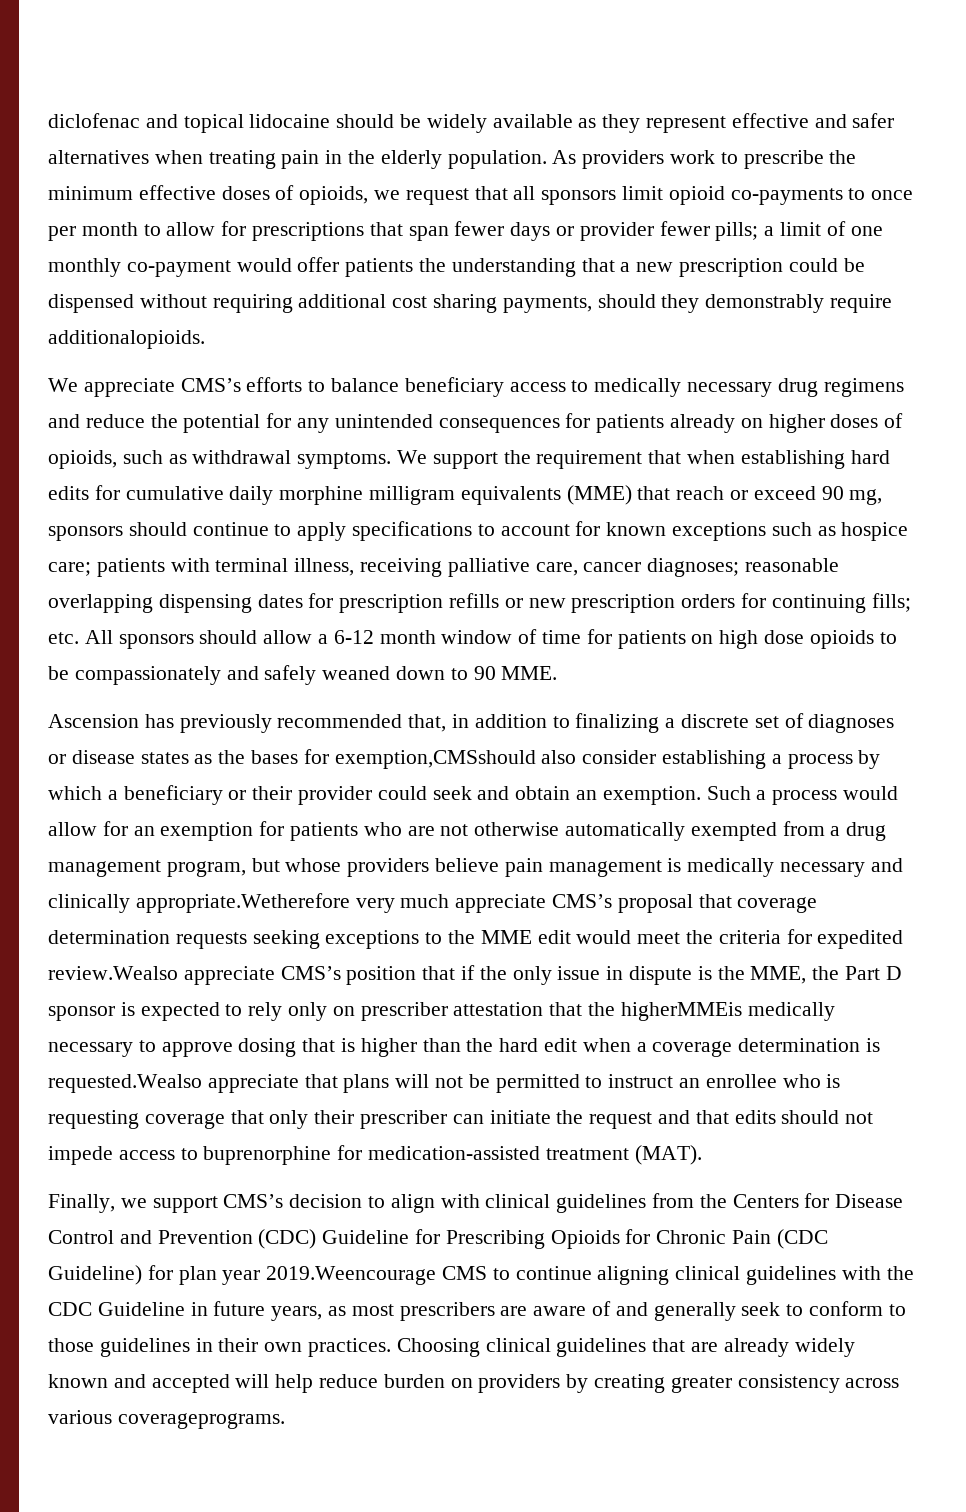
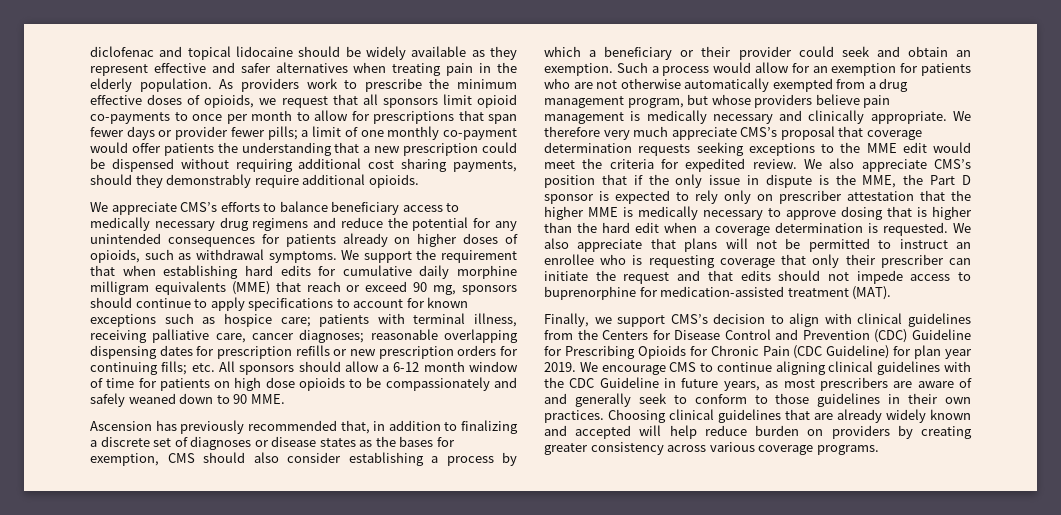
- a limit of one monthly co-payment would offer patients the understanding that a new prescription could be dispensed without requiring additional cost sharing payments, should they demonstrably require additionalopioids.
+ a limit of one monthly co-payment would offer patients the understanding that a new prescription could be dispensed without requiring additional cost sharing payments, should they demonstrably require additional opioids.
- Ascension has previously recommended that, in addition to finalizing a discrete set of diagnoses or disease states as the bases for exemption,CMSshould also consider establishing a process by which a beneficiary or their provider could seek and obtain an exemption.
+ Ascension has previously recommended that, in addition to finalizing a discrete set of diagnoses or disease states as the bases for exemption, CMS should also consider establishing a process by which a beneficiary or their provider could seek and obtain an exemption.
- Such a process would allow for an exemption for patients who are not otherwise automatically exempted from a drug management program, but whose providers believe pain management is medically necessary and clinically appropriate.Wetherefore very much appreciate CMS’s proposal that coverage determination requests seeking exceptions to the MME edit would meet the criteria for expedited review.Wealso appreciate CMS’s position that if the only issue in dispute is the MME, the Part D sponsor is expected to rely only on prescriber attestation that the higherMMEis medically necessary to approve dosing that is higher than the hard edit when a coverage determination is requested.Wealso appreciate that plans will not be permitted to instruct an enrollee who is requesting coverage that only their prescriber can initiate the request and that edits should not impede access to buprenorphine for medication-assisted treatment (MAT).
+ Such a process would allow for an exemption for patients who are not otherwise automatically exempted from a drug management program, but whose providers believe pain management is medically necessary and clinically appropriate. We therefore very much appreciate CMS’s proposal that coverage determination requests seeking exceptions to the MME edit would meet the criteria for expedited review. We also appreciate CMS’s position that if the only issue in dispute is the MME, the Part D sponsor is expected to rely only on prescriber attestation that the higher MME is medically necessary to approve dosing that is higher than the hard edit when a coverage determination is requested. We also appreciate that plans will not be permitted to instruct an enrollee who is requesting coverage that only their prescriber can initiate the request and that edits should not impede access to buprenorphine for medication-assisted treatment (MAT).
- Finally, we support CMS’s decision to align with clinical guidelines from the Centers for Disease Control and Prevention (CDC) Guideline for Prescribing Opioids for Chronic Pain (CDC Guideline) for plan year 2019.Weencourage CMS to continue aligning clinical guidelines with the CDC Guideline in future years, as most prescribers are aware of and generally seek to conform to those guidelines in their own practices.
+ Finally, we support CMS’s decision to align with clinical guidelines from the Centers for Disease Control and Prevention (CDC) Guideline for Prescribing Opioids for Chronic Pain (CDC Guideline) for plan year 2019. We encourage CMS to continue aligning clinical guidelines with the CDC Guideline in future years, as most prescribers are aware of and generally seek to conform to those guidelines in their own practices.
- Choosing clinical guidelines that are already widely known and accepted will help reduce burden on providers by creating greater consistency across various coverageprograms.
+ Choosing clinical guidelines that are already widely known and accepted will help reduce burden on providers by creating greater consistency across various coverage programs.

